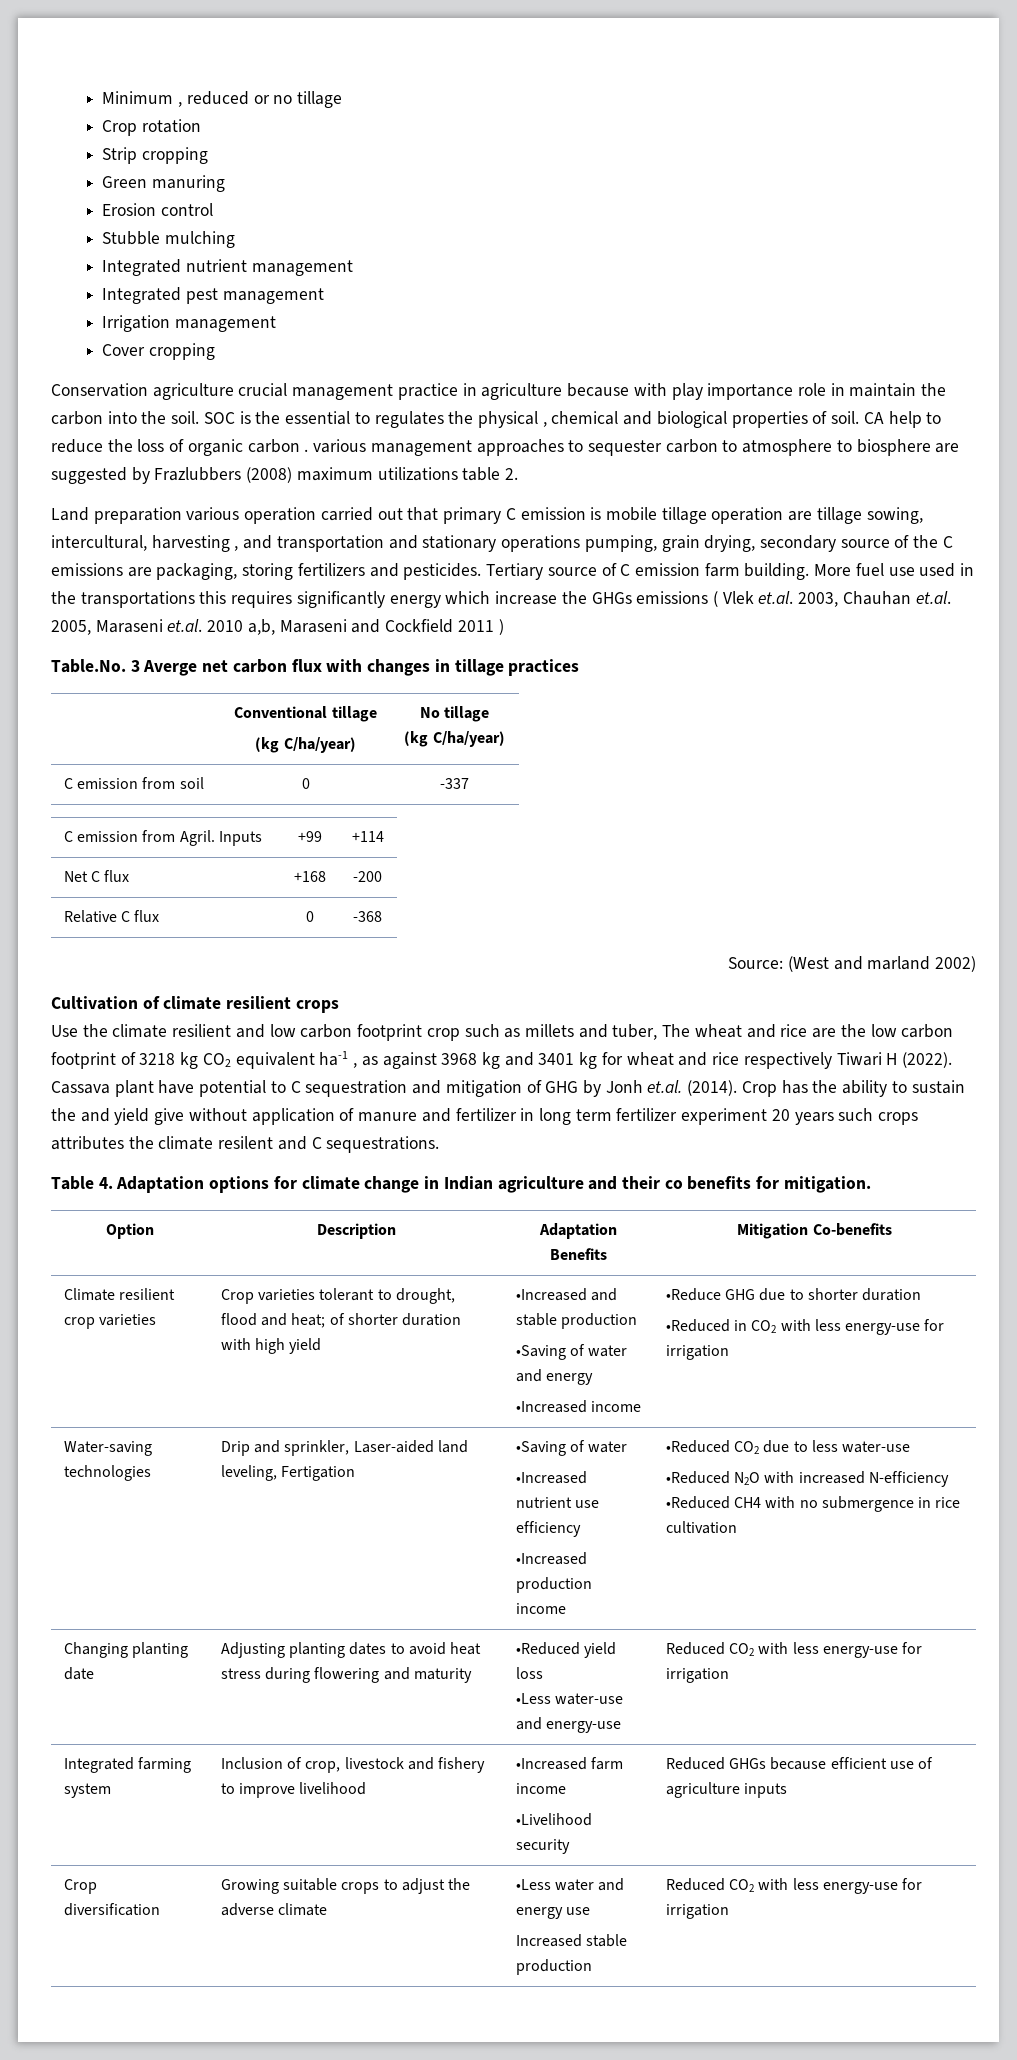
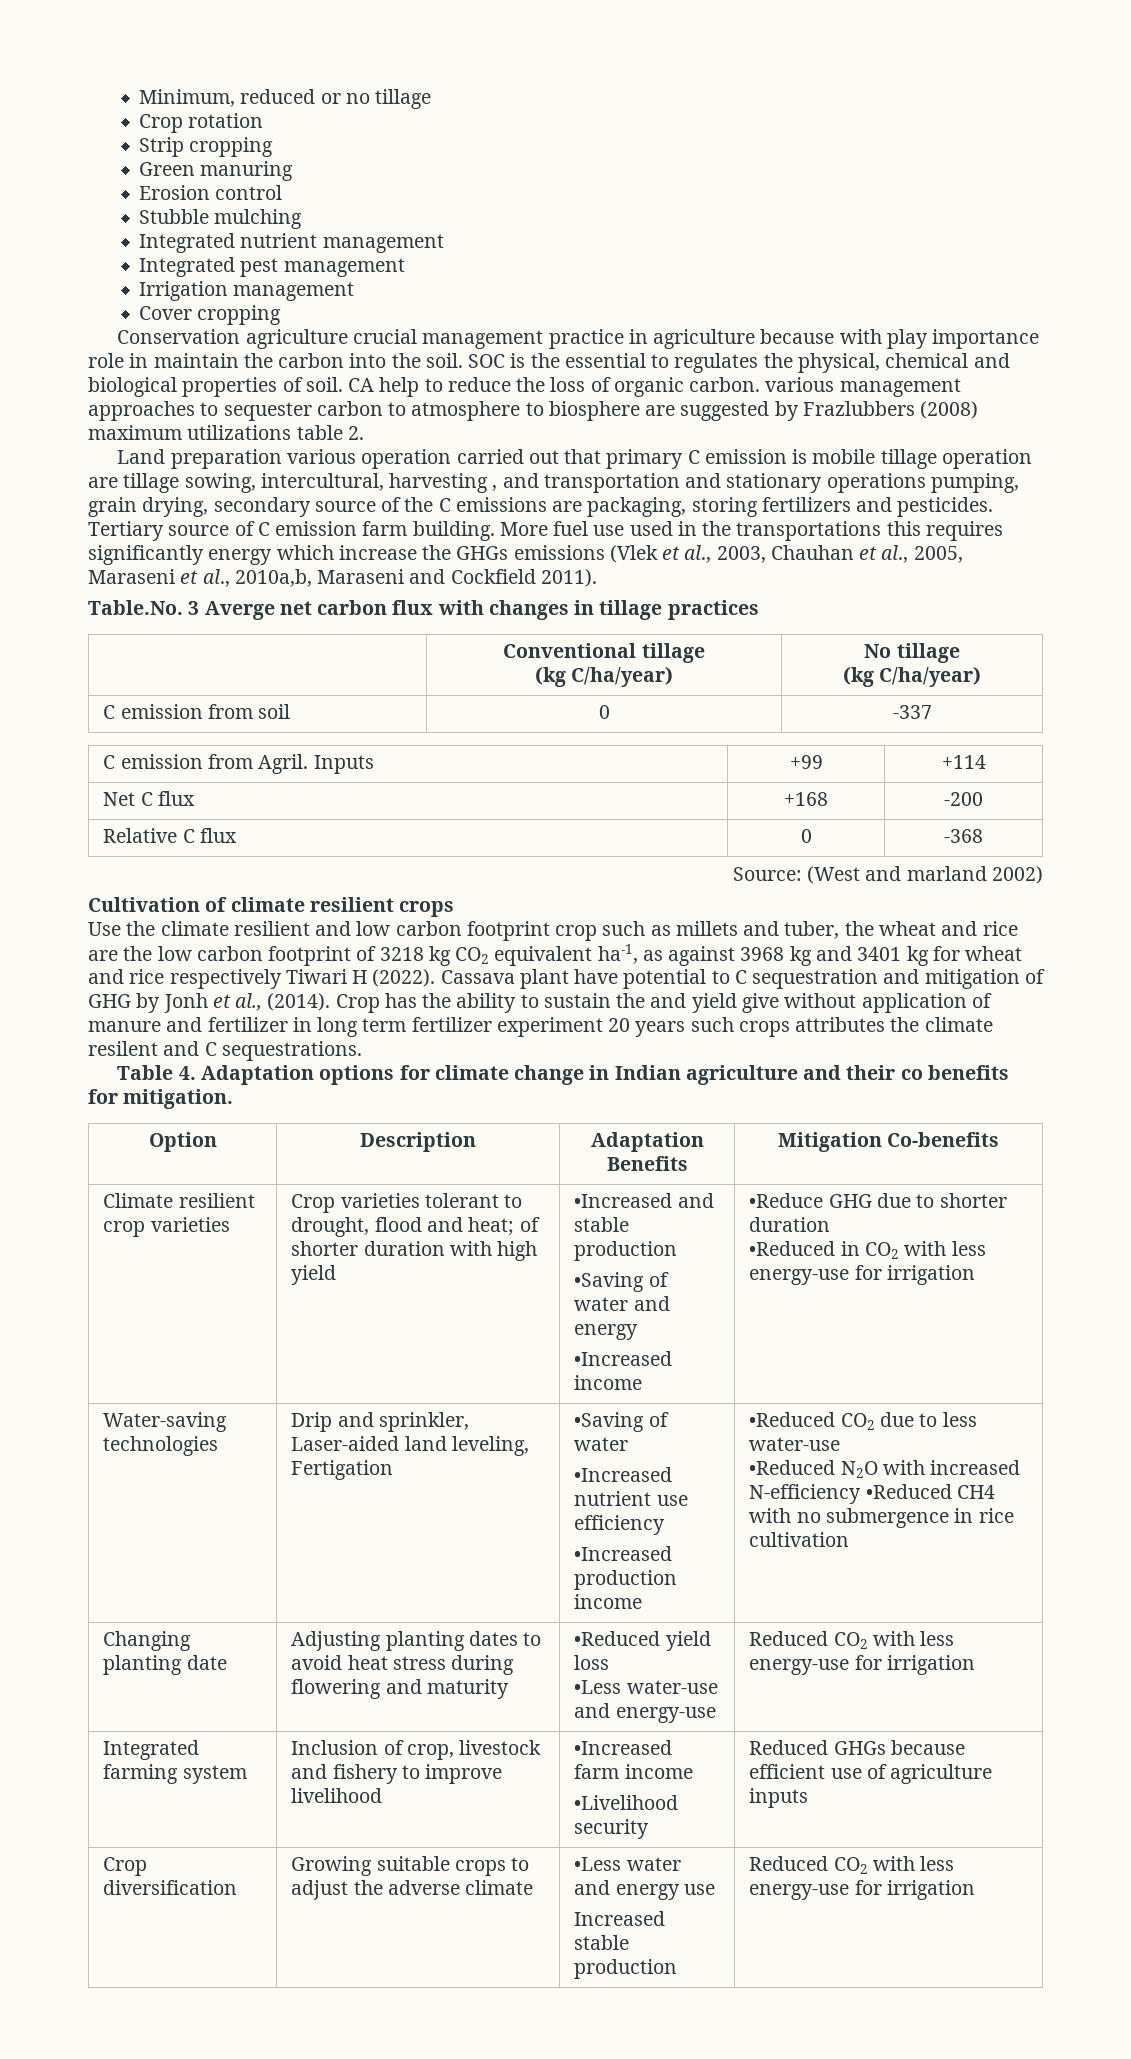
- Minimum , reduced or no tillage
+ Minimum, reduced or no tillage
- SOC is the essential to regulates the physical , chemical and biological properties of soil.
+ SOC is the essential to regulates the physical, chemical and biological properties of soil.
- CA help to reduce the loss of organic carbon . various management approaches to sequester carbon to atmosphere to biosphere are suggested by Frazlubbers (2008) maximum utilizations table 2.
+ CA help to reduce the loss of organic carbon. various management approaches to sequester carbon to atmosphere to biosphere are suggested by Frazlubbers (2008) maximum utilizations table 2.
- More fuel use used in the transportations this requires significantly energy which increase the GHGs emissions ( Vlek et.al. 2003, Chauhan et.al. 2005, Maraseni et.al. 2010 a,b, Maraseni and Cockfield 2011 )
+ More fuel use used in the transportations this requires significantly energy which increase the GHGs emissions (Vlek et al., 2003, Chauhan et al., 2005, Maraseni et al., 2010a,b, Maraseni and Cockfield 2011).
- Use the climate resilient and low carbon footprint crop such as millets and tuber, The wheat and rice are the low carbon footprint of 3218 kg CO2 equivalent ha-1 , as against 3968 kg and 3401 kg for wheat and rice respectively Tiwari H (2022).
+ Use the climate resilient and low carbon footprint crop such as millets and tuber, the wheat and rice are the low carbon footprint of 3218 kg CO2 equivalent ha-1, as against 3968 kg and 3401 kg for wheat and rice respectively Tiwari H (2022).
- Cassava plant have potential to C sequestration and mitigation of GHG by Jonh et.al. (2014).
+ Cassava plant have potential to C sequestration and mitigation of GHG by Jonh et al., (2014).

